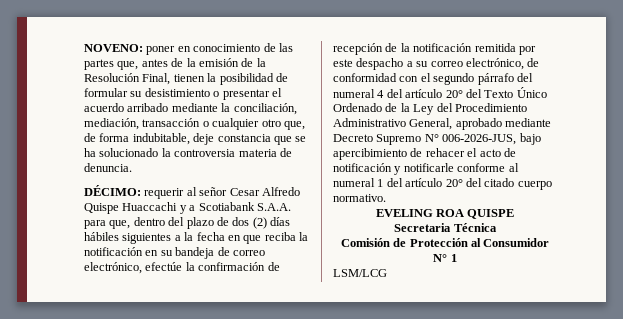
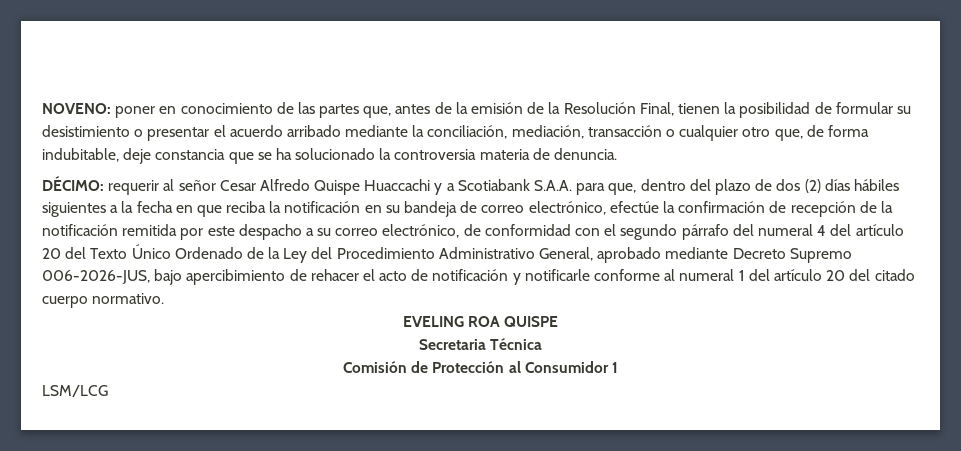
- requerir al señor Cesar Alfredo Quispe Huaccachi y a Scotiabank S.A.A. para que, dentro del plazo de dos (2) días hábiles siguientes a la fecha en que reciba la notificación en su bandeja de correo electrónico, efectúe la confirmación de recepción de la notificación remitida por este despacho a su correo electrónico, de conformidad con el segundo párrafo del numeral 4 del artículo 20° del Texto Único Ordenado de la Ley del Procedimiento Administrativo General, aprobado mediante Decreto Supremo N° 006-2026-JUS, bajo apercibimiento de rehacer el acto de notificación y notificarle conforme al numeral 1 del artículo 20° del citado cuerpo normativo.
+ requerir al señor Cesar Alfredo Quispe Huaccachi y a Scotiabank S.A.A. para que, dentro del plazo de dos (2) días hábiles siguientes a la fecha en que reciba la notificación en su bandeja de correo electrónico, efectúe la confirmación de recepción de la notificación remitida por este despacho a su correo electrónico, de conformidad con el segundo párrafo del numeral 4 del artículo 20 del Texto Único Ordenado de la Ley del Procedimiento Administrativo General, aprobado mediante Decreto Supremo 006-2026-JUS, bajo apercibimiento de rehacer el acto de notificación y notificarle conforme al numeral 1 del artículo 20 del citado cuerpo normativo.
- Comisión de Protección al Consumidor N° 1
+ Comisión de Protección al Consumidor 1

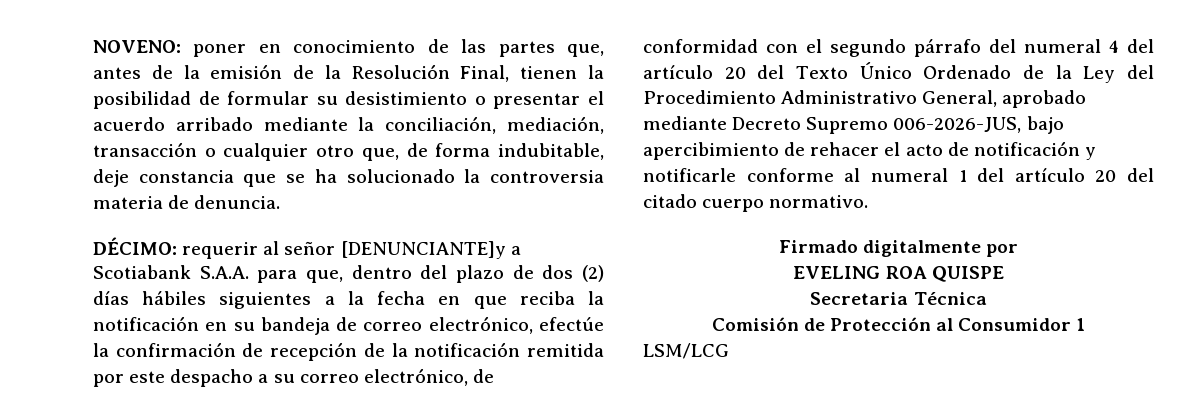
- requerir al señor Cesar Alfredo Quispe Huaccachi y a Scotiabank S.A.A. para que, dentro del plazo de dos (2) días hábiles siguientes a la fecha en que reciba la notificación en su bandeja de correo electrónico, efectúe la confirmación de recepción de la notificación remitida por este despacho a su correo electrónico, de conformidad con el segundo párrafo del numeral 4 del artículo 20 del Texto Único Ordenado de la Ley del Procedimiento Administrativo General, aprobado mediante Decreto Supremo 006-2026-JUS, bajo apercibimiento de rehacer el acto de notificación y notificarle conforme al numeral 1 del artículo 20 del citado cuerpo normativo.
+ requerir al señor [DENUNCIANTE]y a Scotiabank S.A.A. para que, dentro del plazo de dos (2) días hábiles siguientes a la fecha en que reciba la notificación en su bandeja de correo electrónico, efectúe la confirmación de recepción de la notificación remitida por este despacho a su correo electrónico, de conformidad con el segundo párrafo del numeral 4 del artículo 20 del Texto Único Ordenado de la Ley del Procedimiento Administrativo General, aprobado mediante Decreto Supremo 006-2026-JUS, bajo apercibimiento de rehacer el acto de notificación y notificarle conforme al numeral 1 del artículo 20 del citado cuerpo normativo.
+ Firmado digitalmente por

